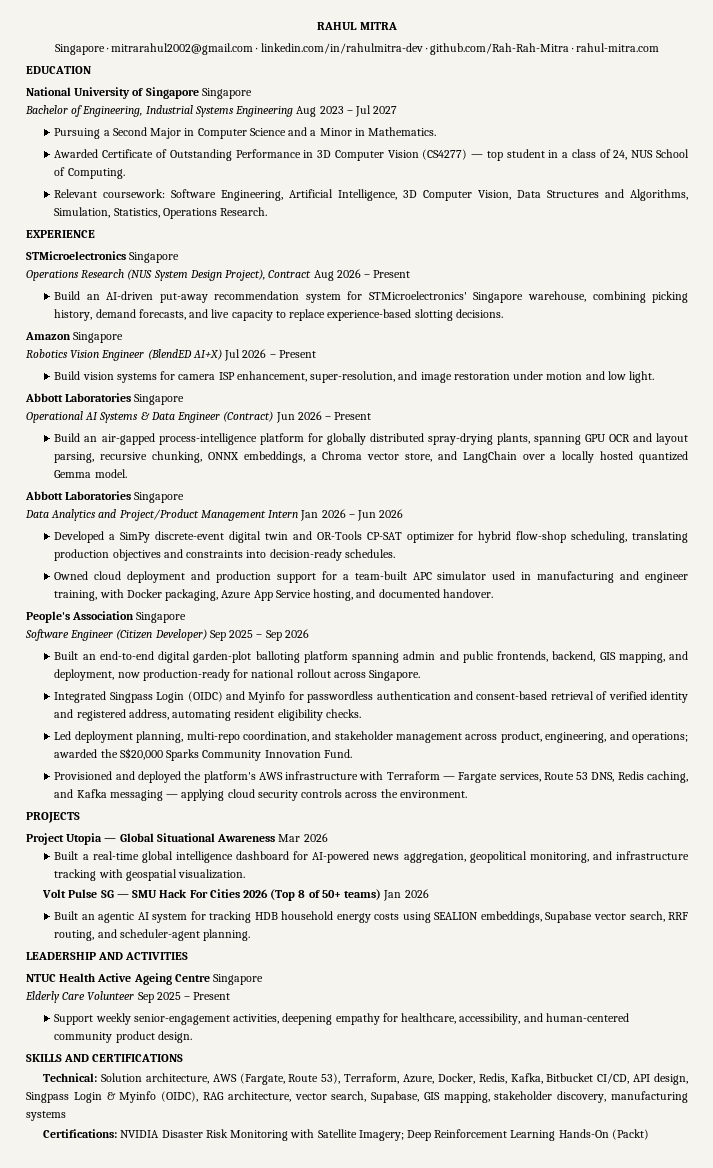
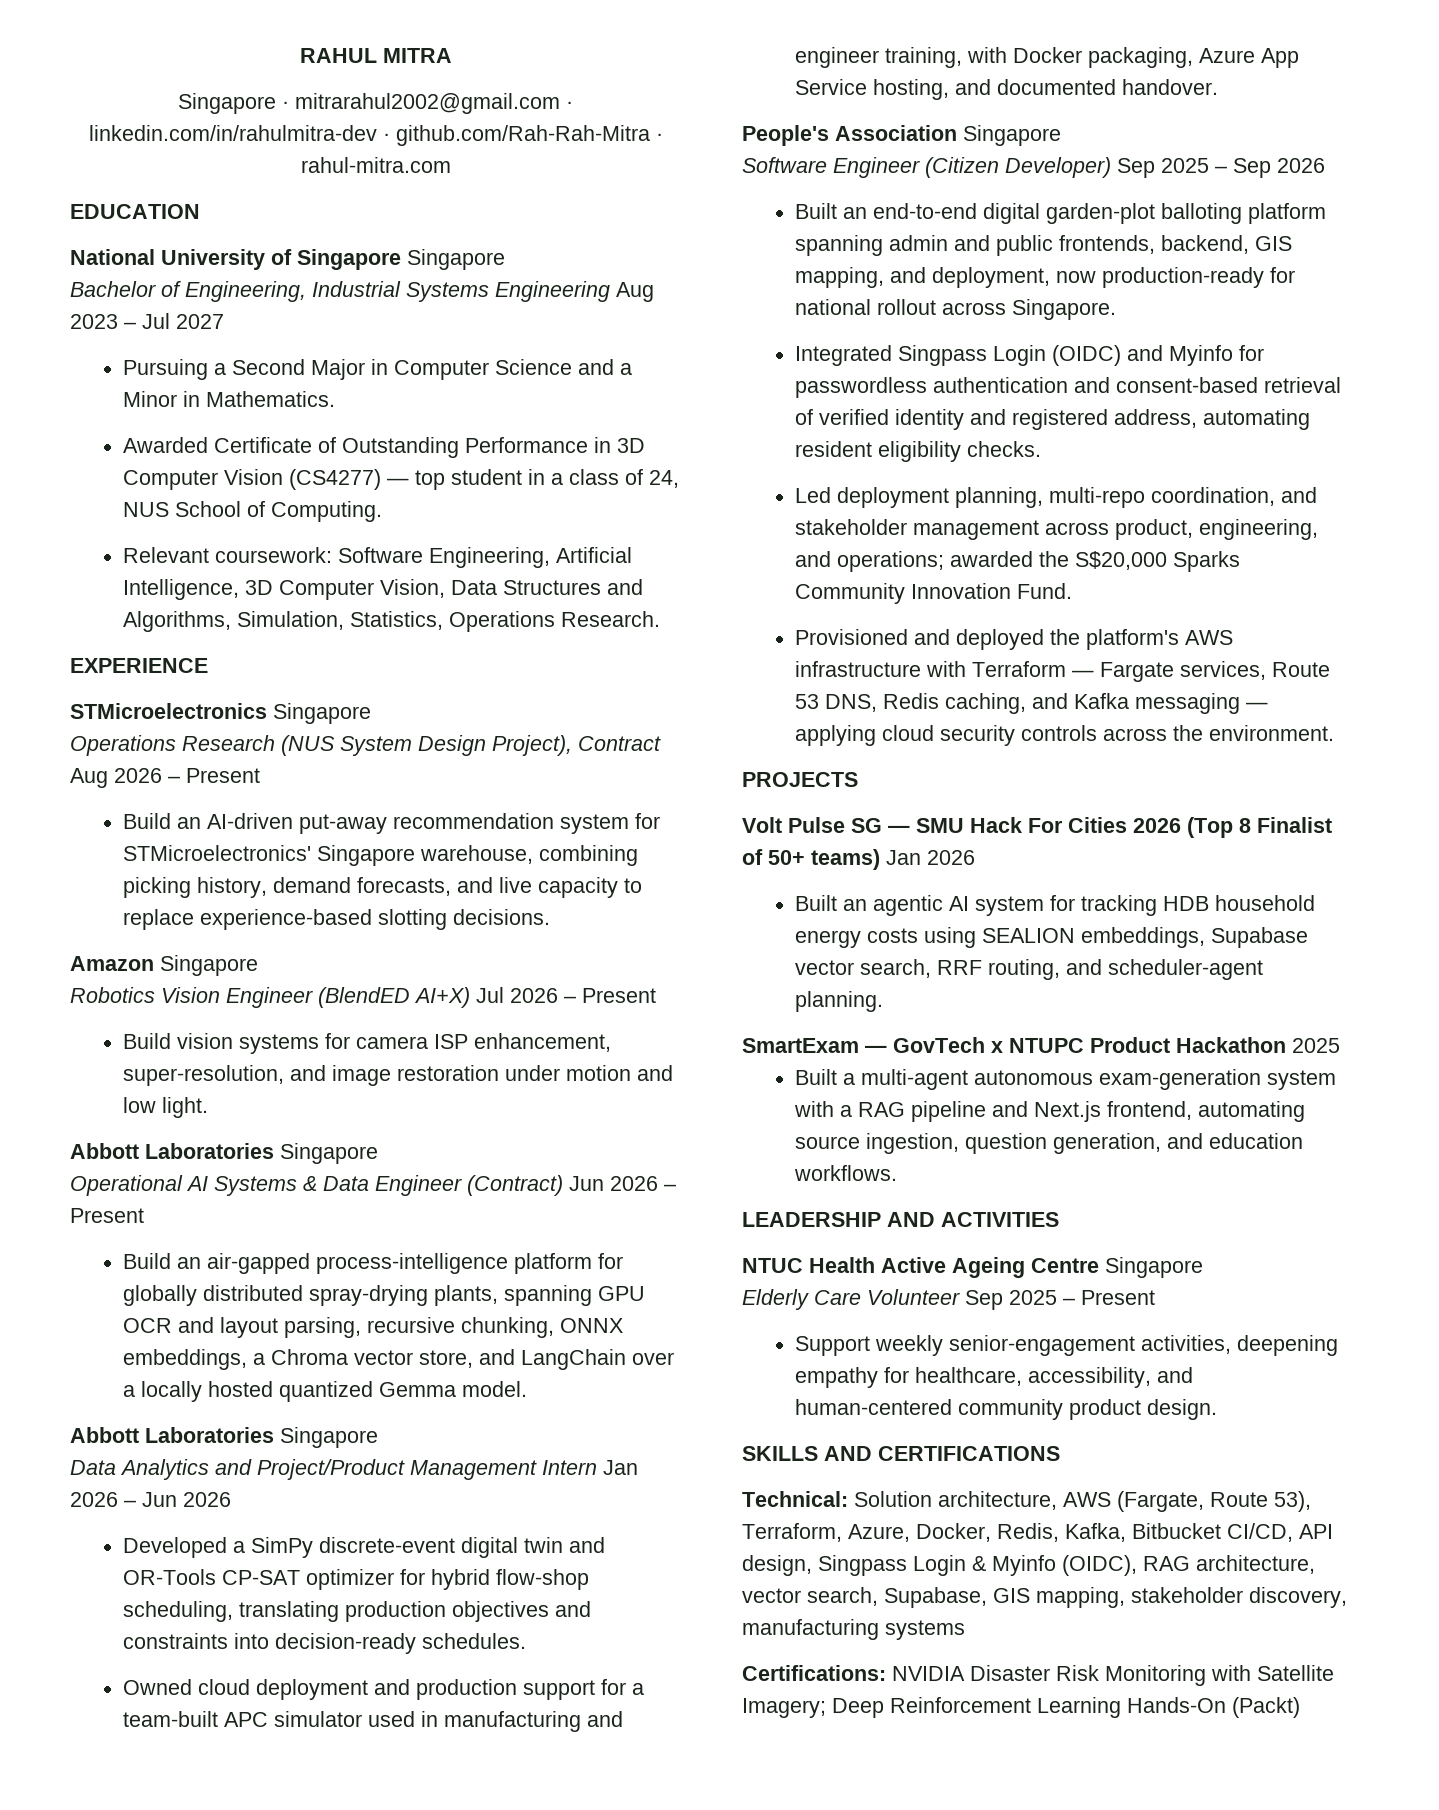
- Project Utopia — Global Situational Awareness Mar 2026
- Built a real-time global intelligence dashboard for AI-powered news aggregation, geopolitical monitoring, and infrastructure tracking with geospatial visualization.
- Volt Pulse SG — SMU Hack For Cities 2026 (Top 8 of 50+ teams) Jan 2026
+ Volt Pulse SG — SMU Hack For Cities 2026 (Top 8 Finalist of 50+ teams) Jan 2026
+ SmartExam — GovTech x NTUPC Product Hackathon 2025
+ Built a multi-agent autonomous exam-generation system with a RAG pipeline and Next.js frontend, automating source ingestion, question generation, and education workflows.

